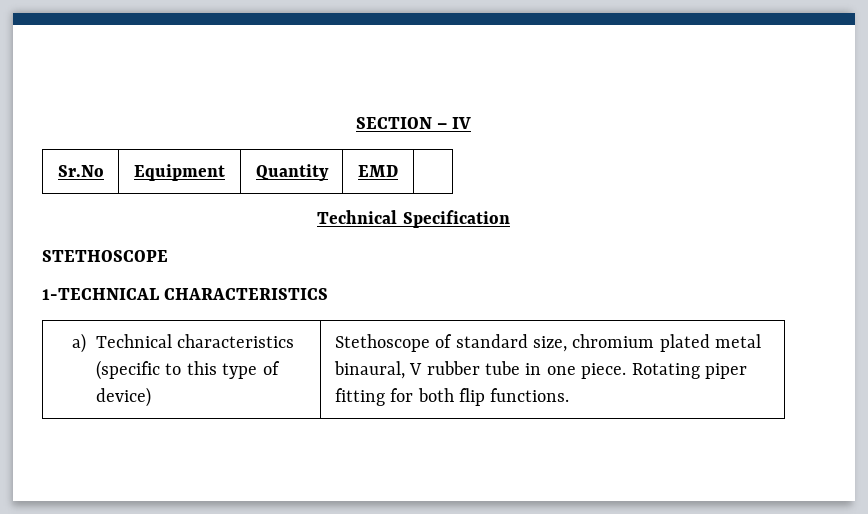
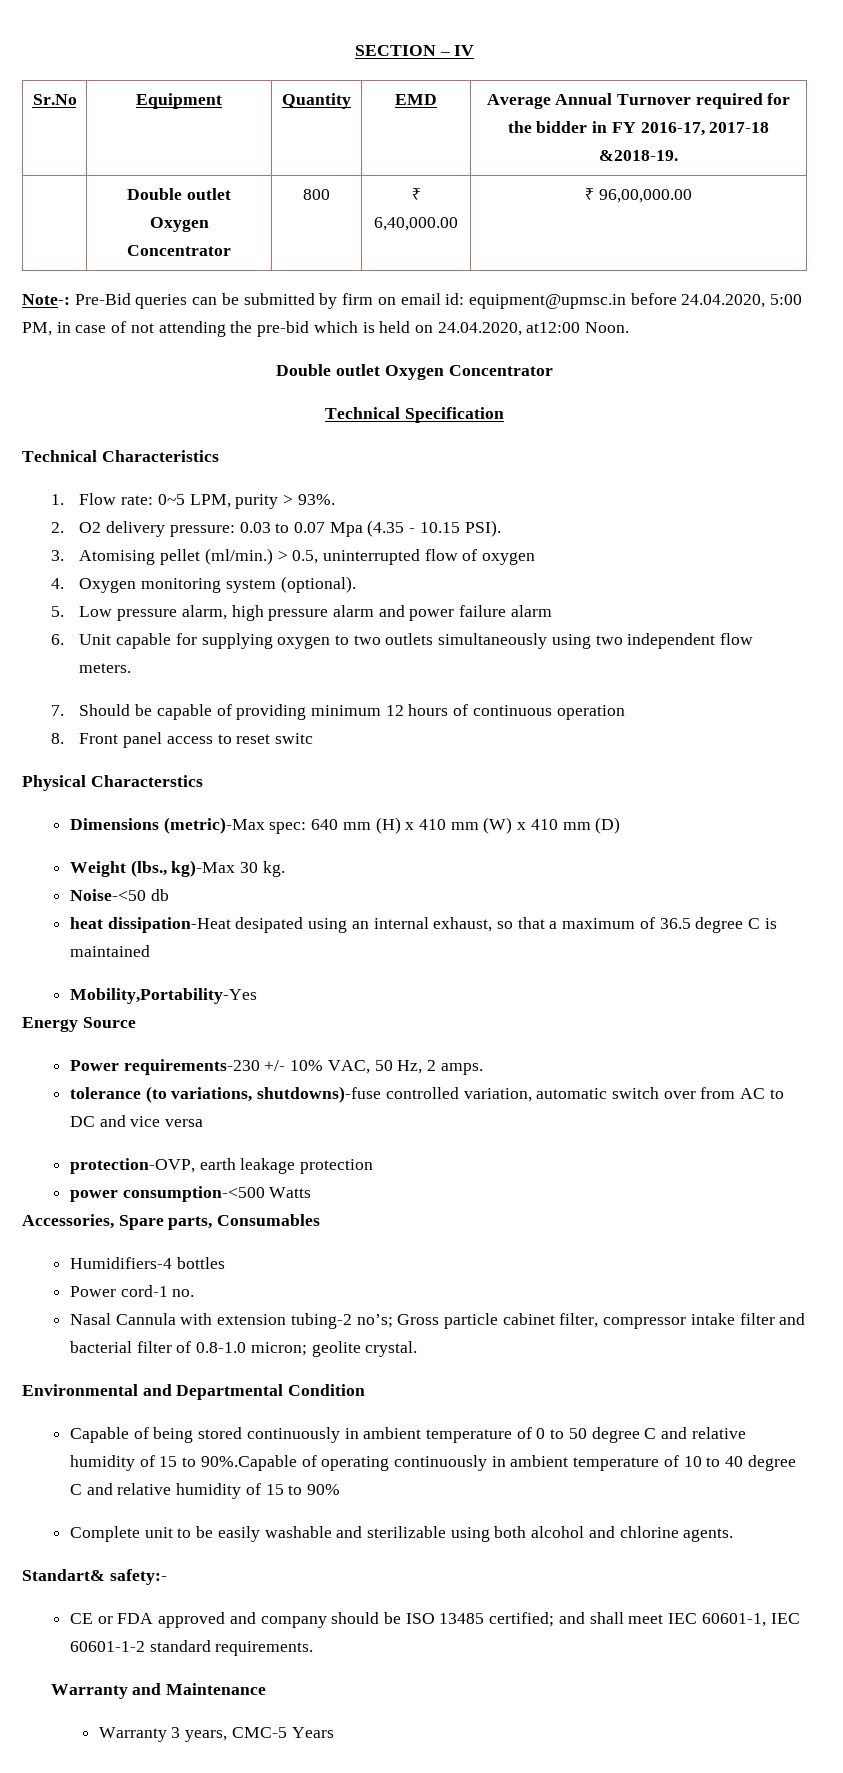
- Sr.No | Equipment | Quantity | EMD |
+ Sr.No | Equipment | Quantity | EMD | Average Annual Turnover required for the bidder in FY 2016-17, 2017-18 &2018-19.
+ | Double outlet Oxygen Concentrator | 800 | ₹ 6,40,000.00 | ₹ 96,00,000.00
+ Note-: Pre-Bid queries can be submitted by firm on email id: equipment@upmsc.in before 24.04.2020, 5:00 PM, in case of not attending the pre-bid which is held on 24.04.2020, at12:00 Noon.
+ Double outlet Oxygen Concentrator
  Technical Specification
- STETHOSCOPE
- 1-TECHNICAL CHARACTERISTICS
- a) Technical characteristics (specific to this type of device) | Stethoscope of standard size, chromium plated metal binaural, V rubber tube in one piece. Rotating piper fitting for both flip functions.
+ Technical Characteristics
+ 1. Flow rate: 0~5 LPM, purity > 93%.
+ 2. O2 delivery pressure: 0.03 to 0.07 Mpa (4.35 - 10.15 PSI).
+ 3. Atomising pellet (ml/min.) > 0.5, uninterrupted flow of oxygen
+ 4. Oxygen monitoring system (optional).
+ 5. Low pressure alarm, high pressure alarm and power failure alarm
+ 6. Unit capable for supplying oxygen to two outlets simultaneously using two independent flow meters.
+ 7. Should be capable of providing minimum 12 hours of continuous operation
+ 8. Front panel access to reset switc
+ Physical Characterstics
+ Dimensions (metric)-Max spec: 640 mm (H) x 410 mm (W) x 410 mm (D)
+ Weight (lbs., kg)-Max 30 kg.
+ Noise-<50 db
+ heat dissipation-Heat desipated using an internal exhaust, so that a maximum of 36.5 degree C is maintained
+ Mobility,Portability-Yes
+ Energy Source
+ Power requirements-230 +/- 10% VAC, 50 Hz, 2 amps.
+ tolerance (to variations, shutdowns)-fuse controlled variation, automatic switch over from AC to DC and vice versa
+ protection-OVP, earth leakage protection
+ power consumption-<500 Watts
+ Accessories, Spare parts, Consumables
+ Humidifiers-4 bottles
+ Power cord-1 no.
+ Nasal Cannula with extension tubing-2 no’s; Gross particle cabinet filter, compressor intake filter and bacterial filter of 0.8-1.0 micron; geolite crystal.
+ Environmental and Departmental Condition
+ Capable of being stored continuously in ambient temperature of 0 to 50 degree C and relative humidity of 15 to 90%.Capable of operating continuously in ambient temperature of 10 to 40 degree C and relative humidity of 15 to 90%
+ Complete unit to be easily washable and sterilizable using both alcohol and chlorine agents.
+ Standart& safety:-
+ CE or FDA approved and company should be ISO 13485 certified; and shall meet IEC 60601-1, IEC 60601-1-2 standard requirements.
+ Warranty and Maintenance
+ Warranty 3 years, CMC-5 Years

